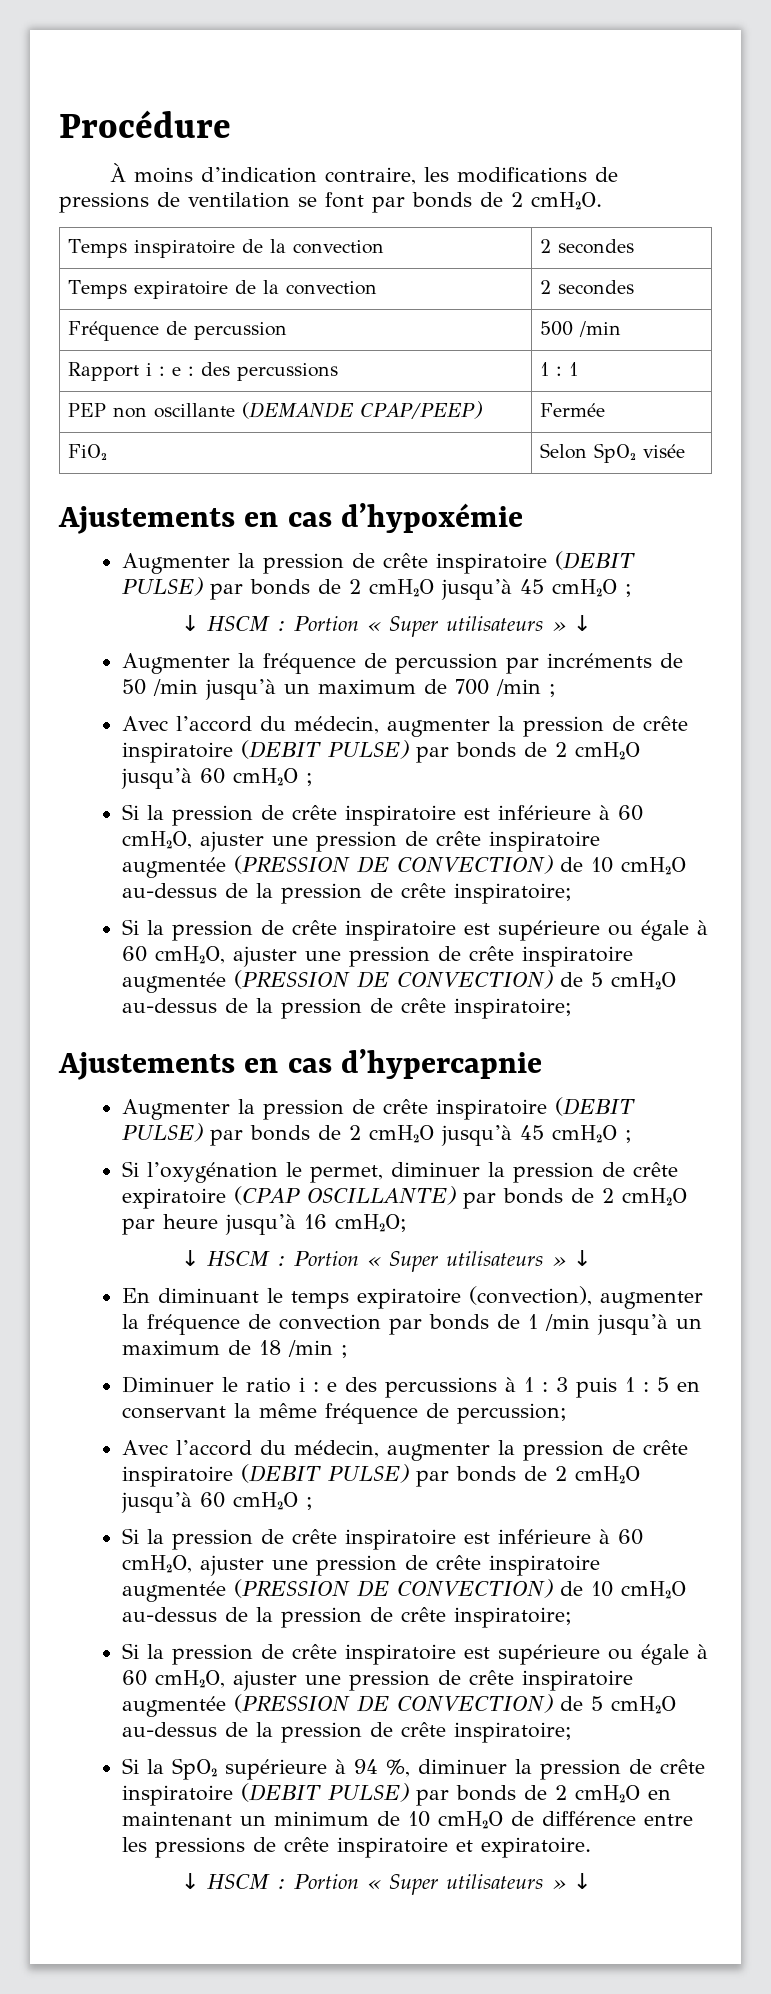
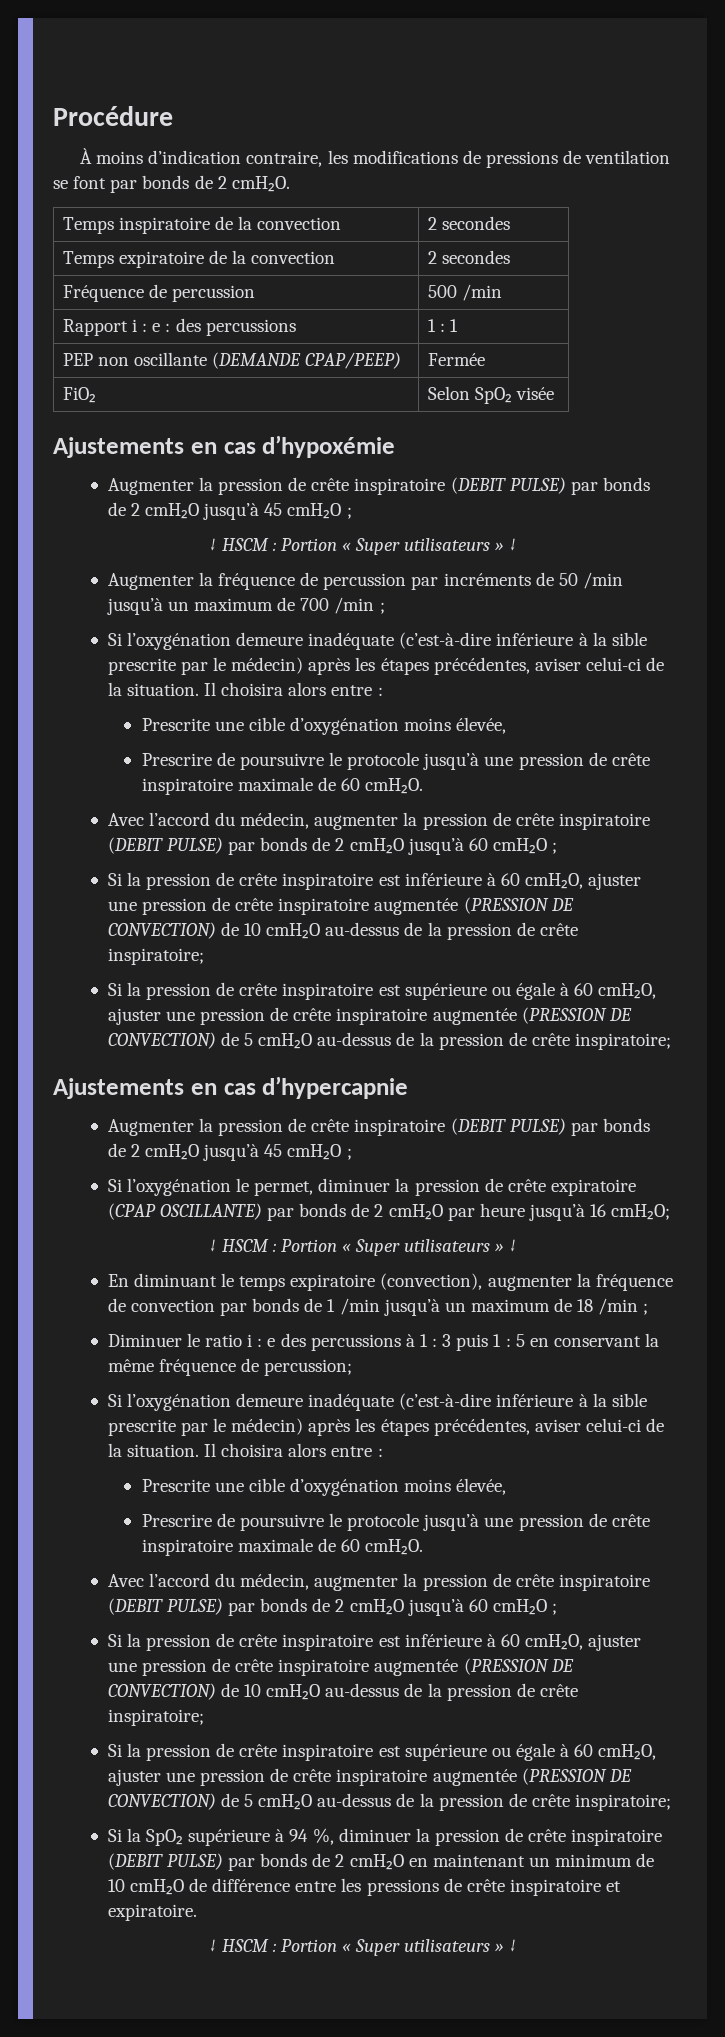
  Augmenter la fréquence de percussion par incréments de 50 /min jusqu’à un maximum de 700 /min ;
+ Si l’oxygénation demeure inadéquate (c’est-à-dire inférieure à la sible prescrite par le médecin) après les étapes précédentes, aviser celui-ci de la situation. Il choisira alors entre :
+ Prescrite une cible d’oxygénation moins élevée,
+ Prescrire de poursuivre le protocole jusqu’à une pression de crête inspiratoire maximale de 60 cmH₂O.
  Diminuer le ratio i : e des percussions à 1 : 3 puis 1 : 5 en conservant la même fréquence de percussion;
+ Si l’oxygénation demeure inadéquate (c’est-à-dire inférieure à la sible prescrite par le médecin) après les étapes précédentes, aviser celui-ci de la situation. Il choisira alors entre :
+ Prescrite une cible d’oxygénation moins élevée,
+ Prescrire de poursuivre le protocole jusqu’à une pression de crête inspiratoire maximale de 60 cmH₂O.

